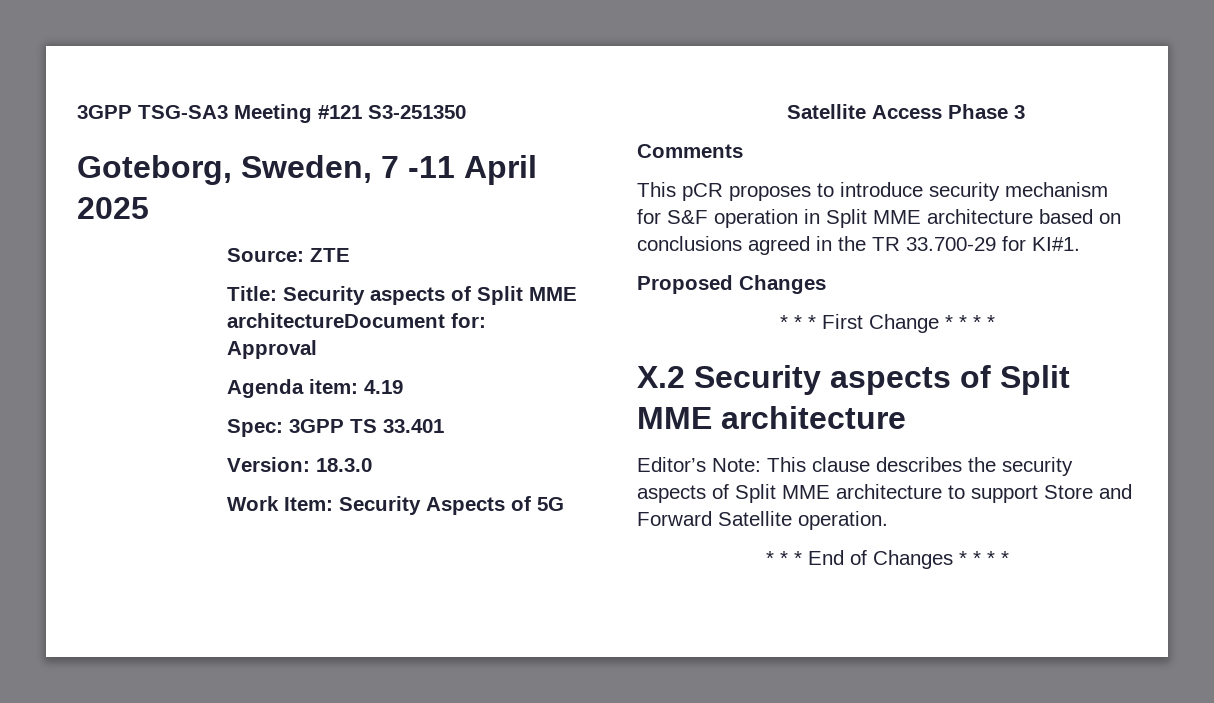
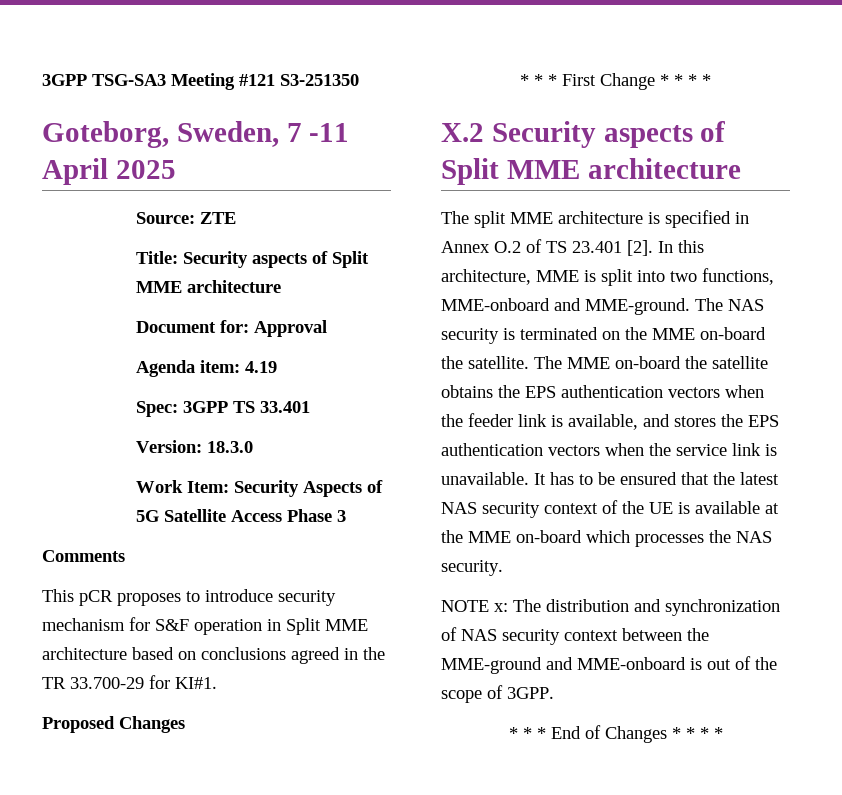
- Title: Security aspects of Split MME architectureDocument for: Approval
+ Title: Security aspects of Split MME architecture
+ Document for: Approval
- Editor’s Note: This clause describes the security aspects of Split MME architecture to support Store and Forward Satellite operation.
+ The split MME architecture is specified in Annex O.2 of TS 23.401 [2]. In this architecture, MME is split into two functions, MME-onboard and MME-ground. The NAS security is terminated on the MME on-board the satellite. The MME on-board the satellite obtains the EPS authentication vectors when the feeder link is available, and stores the EPS authentication vectors when the service link is unavailable. It has to be ensured that the latest NAS security context of the UE is available at the MME on-board which processes the NAS security.
+ NOTE x: The distribution and synchronization of NAS security context between the MME-ground and MME-onboard is out of the scope of 3GPP.

